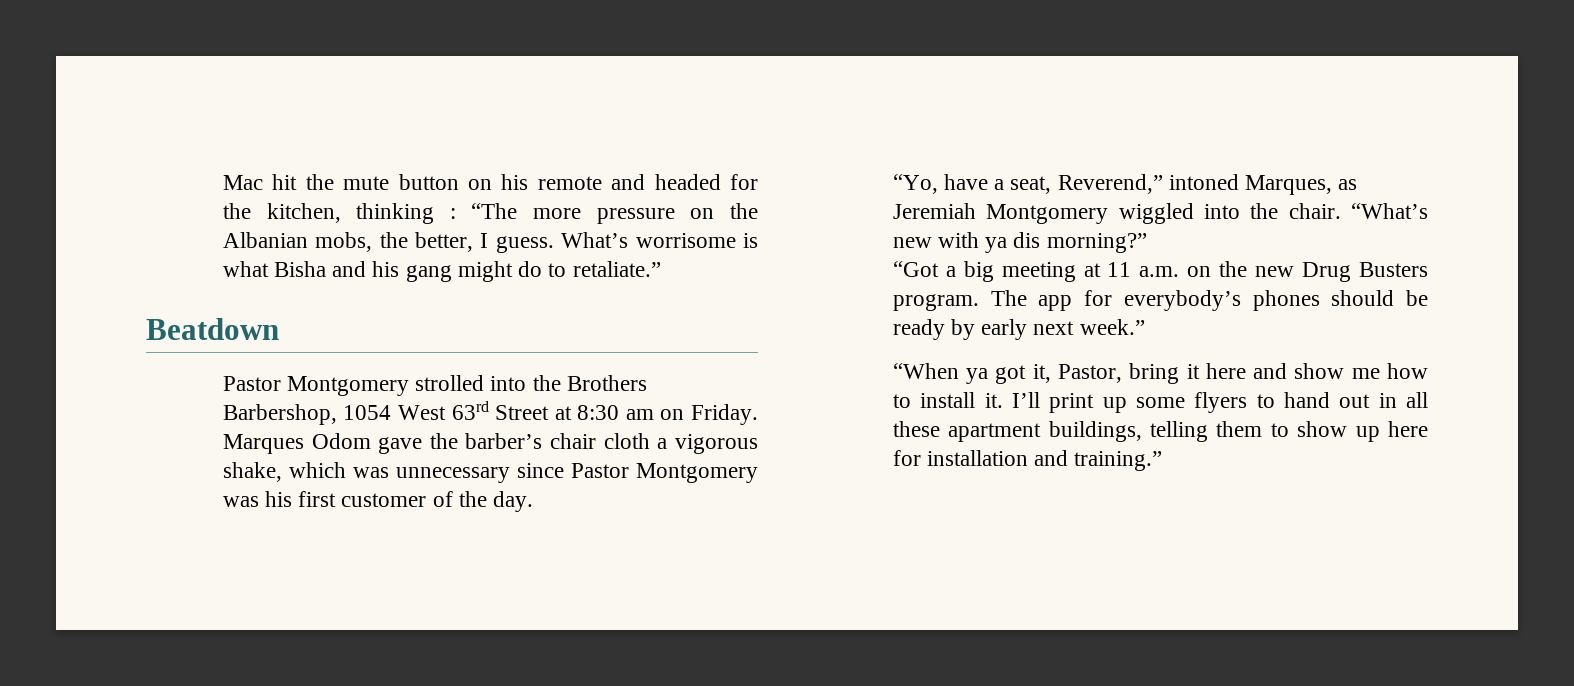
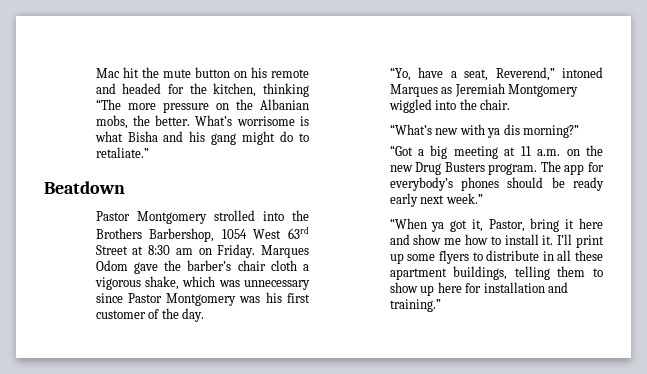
- Mac hit the mute button on his remote and headed for the kitchen, thinking : “The more pressure on the Albanian mobs, the better, I guess.
+ Mac hit the mute button on his remote and headed for the kitchen, thinking “The more pressure on the Albanian mobs, the better.
- “Yo, have a seat, Reverend,” intoned Marques, as Jeremiah Montgomery wiggled into the chair. “What’s new with ya dis morning?”
+ “Yo, have a seat, Reverend,” intoned Marques as Jeremiah Montgomery wiggled into the chair.
+ “What’s new with ya dis morning?”
- The app for everybody’s phones should be ready by early next week.”
+ The app for everybody’s phones should be ready early next week.”
- I’ll print up some flyers to hand out in all these apartment buildings, telling them to show up here for installation and training.”
+ I’ll print up some flyers to distribute in all these apartment buildings, telling them to show up here for installation and training.”

